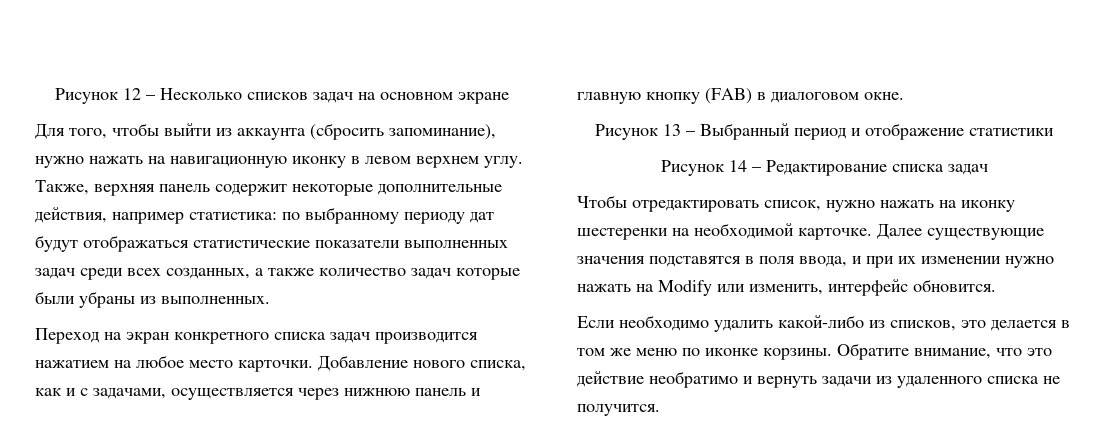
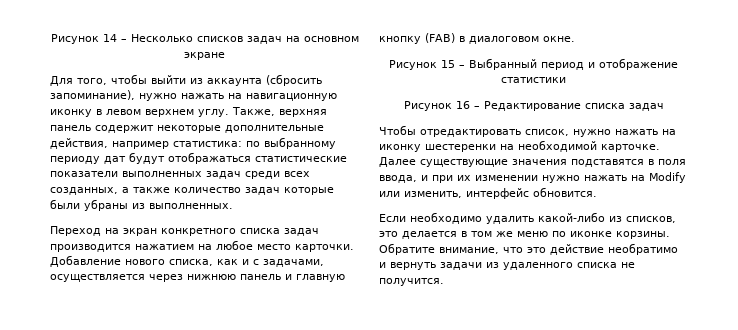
- Рисунок 12 – Несколько списков задач на основном экране
+ Рисунок 14 – Несколько списков задач на основном экране
- Рисунок 13 – Выбранный период и отображение статистики
+ Рисунок 15 – Выбранный период и отображение статистики
- Рисунок 14 – Редактирование списка задач
+ Рисунок 16 – Редактирование списка задач

